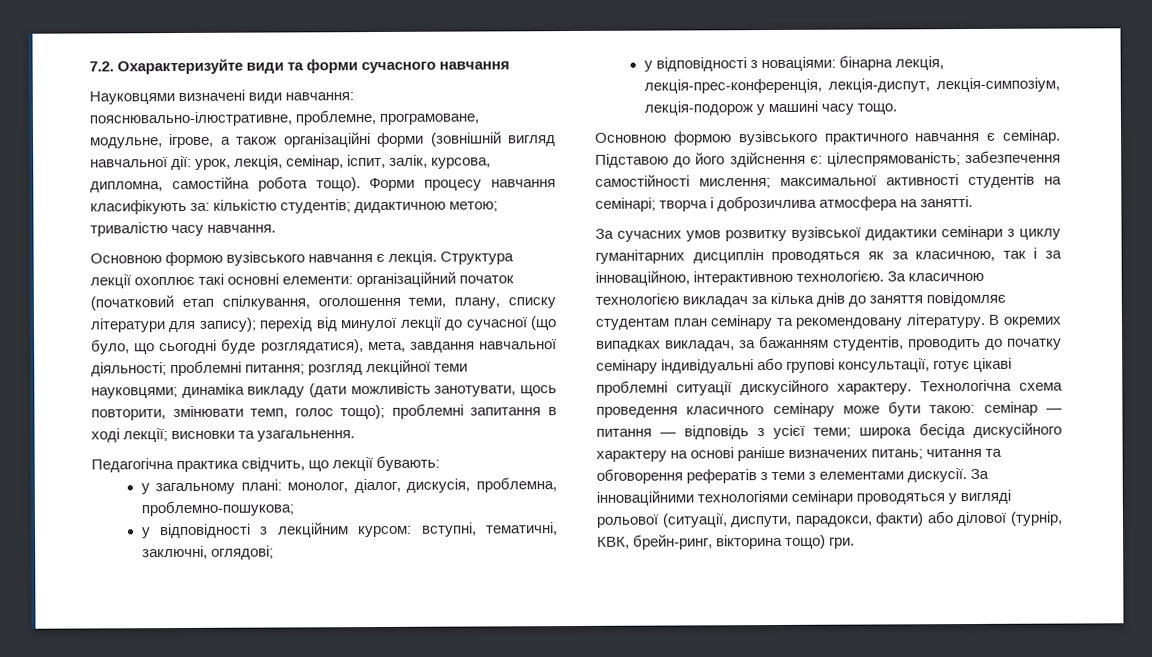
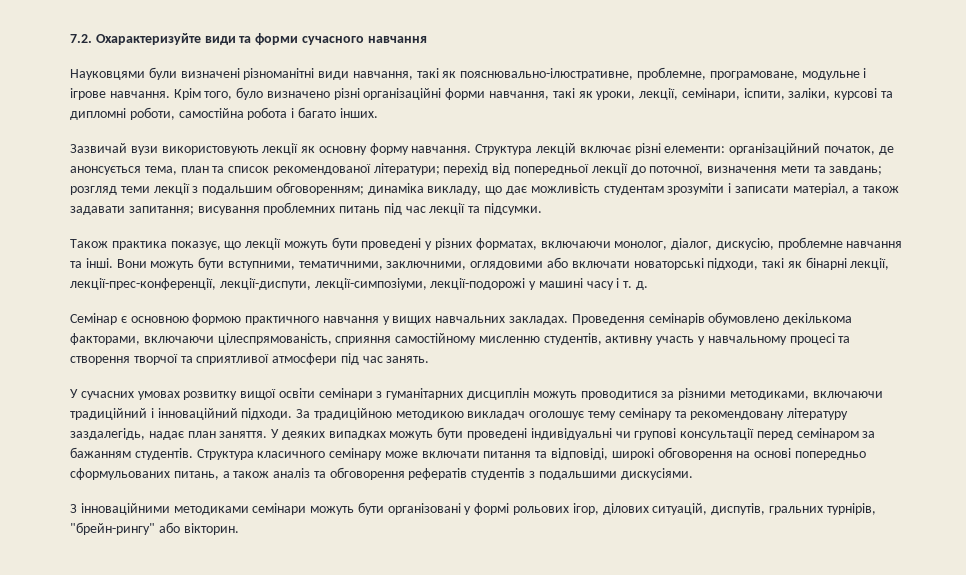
- Науковцями визначені види навчання: пояснювально-ілюстративне, проблемне, програмоване, модульне, ігрове, а також організаційні форми (зовнішній вигляд навчальної дії: урок, лекція, семінар, іспит, залік, курсова, дипломна, самостійна робота тощо). Форми процесу навчання класифікують за: кількістю студентів; дидактичною метою; тривалістю часу навчання.
- Основною формою вузівського навчання є лекція. Структура лекції охоплює такі основні елементи: організаційний початок (початковий етап спілкування, оголошення теми, плану, списку літератури для запису); перехід від минулої лекції до сучасної (що було, що сьогодні буде розглядатися), мета, завдання навчальної діяльності; проблемні питання; розгляд лекційної теми науковцями; динаміка викладу (дати можливість занотувати, щось повторити, змінювати темп, голос тощо); проблемні запитання в ході лекції; висновки та узагальнення.
- Педагогічна практика свідчить, що лекції бувають:
- у загальному плані: монолог, діалог, дискусія, проблемна, проблемно-пошукова;
- у відповідності з лекційним курсом: вступні, тематичні, заключні, оглядові;
- у відповідності з новаціями: бінарна лекція, лекція-прес-конференція, лекція-диспут, лекція-симпозіум, лекція-подорож у машині часу тощо.
- Основною формою вузівського практичного навчання є семінар. Підставою до його здійснення є: цілеспрямованість; забезпечення самостійності мислення; максимальної активності студентів на семінарі; творча і доброзичлива атмосфера на занятті.
- За сучасних умов розвитку вузівської дидактики семінари з циклу гуманітарних дисциплін проводяться як за класичною, так і за інноваційною, інтерактивною технологією. За класичною технологією викладач за кілька днів до заняття повідомляє студентам план семінару та рекомендовану літературу. В окремих випадках викладач, за бажанням студентів, проводить до початку семінару індивідуальні або групові консультації, готує цікаві проблемні ситуації дискусійного характеру. Технологічна схема проведення класичного семінару може бути такою: семінар — питання — відповідь з усієї теми; широка бесіда дискусійного характеру на основі раніше визначених питань; читання та обговорення рефератів з теми з елементами дискусії. За інноваційними технологіями семінари проводяться у вигляді рольової (ситуації, диспути, парадокси, факти) або ділової (турнір, КВК, брейн-ринг, вікторина тощо) гри.
+ Науковцями були визначені різноманітні види навчання, такі як пояснювально-ілюстративне, проблемне, програмоване, модульне і ігрове навчання. Крім того, було визначено різні організаційні форми навчання, такі як уроки, лекції, семінари, іспити, заліки, курсові та дипломні роботи, самостійна робота і багато інших.
+ Зазвичай вузи використовують лекції як основну форму навчання. Структура лекцій включає різні елементи: організаційний початок, де анонсується тема, план та список рекомендованої літератури; перехід від попередньої лекції до поточної, визначення мети та завдань; розгляд теми лекції з подальшим обговоренням; динаміка викладу, що дає можливість студентам зрозуміти і записати матеріал, а також задавати запитання; висування проблемних питань під час лекції та підсумки.
+ Також практика показує, що лекції можуть бути проведені у різних форматах, включаючи монолог, діалог, дискусію, проблемне навчання та інші. Вони можуть бути вступними, тематичними, заключними, оглядовими або включати новаторські підходи, такі як бінарні лекції, лекції-прес-конференції, лекції-диспути, лекції-симпозіуми, лекції-подорожі у машині часу і т. д.
+ Семінар є основною формою практичного навчання у вищих навчальних закладах. Проведення семінарів обумовлено декількома факторами, включаючи цілеспрямованість, сприяння самостійному мисленню студентів, активну участь у навчальному процесі та створення творчої та сприятливої атмосфери під час занять.
+ У сучасних умовах розвитку вищої освіти семінари з гуманітарних дисциплін можуть проводитися за різними методиками, включаючи традиційний і інноваційний підходи. За традиційною методикою викладач оголошує тему семінару та рекомендовану літературу заздалегідь, надає план заняття. У деяких випадках можуть бути проведені індивідуальні чи групові консультації перед семінаром за бажанням студентів. Структура класичного семінару може включати питання та відповіді, широкі обговорення на основі попередньо сформульованих питань, а також аналіз та обговорення рефератів студентів з подальшими дискусіями.
+ З інноваційними методиками семінари можуть бути організовані у формі рольових ігор, ділових ситуацій, диспутів, гральних турнірів, "брейн-рингу" або вікторин.

